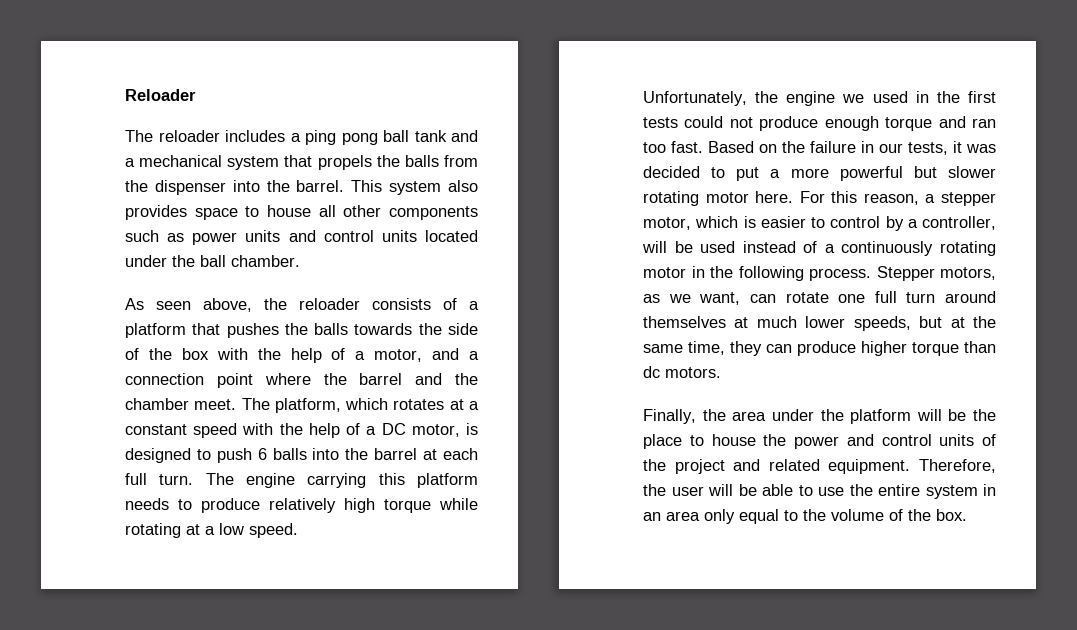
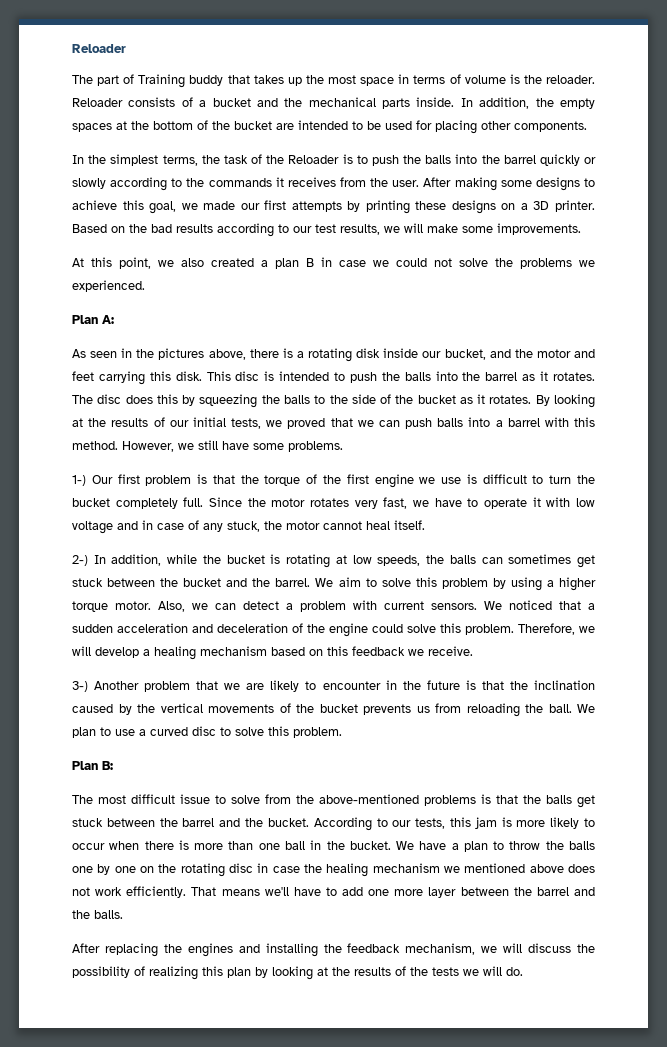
- The reloader includes a ping pong ball tank and a mechanical system that propels the balls from the dispenser into the barrel. This system also provides space to house all other components such as power units and control units located under the ball chamber.
- As seen above, the reloader consists of a platform that pushes the balls towards the side of the box with the help of a motor, and a connection point where the barrel and the chamber meet. The platform, which rotates at a constant speed with the help of a DC motor, is designed to push 6 balls into the barrel at each full turn. The engine carrying this platform needs to produce relatively high torque while rotating at a low speed.
- Unfortunately, the engine we used in the first tests could not produce enough torque and ran too fast. Based on the failure in our tests, it was decided to put a more powerful but slower rotating motor here. For this reason, a stepper motor, which is easier to control by a controller, will be used instead of a continuously rotating motor in the following process. Stepper motors, as we want, can rotate one full turn around themselves at much lower speeds, but at the same time, they can produce higher torque than dc motors.
- Finally, the area under the platform will be the place to house the power and control units of the project and related equipment. Therefore, the user will be able to use the entire system in an area only equal to the volume of the box.
+ The part of Training buddy that takes up the most space in terms of volume is the reloader. Reloader consists of a bucket and the mechanical parts inside. In addition, the empty spaces at the bottom of the bucket are intended to be used for placing other components.
+ In the simplest terms, the task of the Reloader is to push the balls into the barrel quickly or slowly according to the commands it receives from the user. After making some designs to achieve this goal, we made our first attempts by printing these designs on a 3D printer. Based on the bad results according to our test results, we will make some improvements.
+ At this point, we also created a plan B in case we could not solve the problems we experienced.
+ Plan A:
+ As seen in the pictures above, there is a rotating disk inside our bucket, and the motor and feet carrying this disk. This disc is intended to push the balls into the barrel as it rotates. The disc does this by squeezing the balls to the side of the bucket as it rotates. By looking at the results of our initial tests, we proved that we can push balls into a barrel with this method. However, we still have some problems.
+ 1-) Our first problem is that the torque of the first engine we use is difficult to turn the bucket completely full. Since the motor rotates very fast, we have to operate it with low voltage and in case of any stuck, the motor cannot heal itself.
+ 2-) In addition, while the bucket is rotating at low speeds, the balls can sometimes get stuck between the bucket and the barrel. We aim to solve this problem by using a higher torque motor. Also, we can detect a problem with current sensors. We noticed that a sudden acceleration and deceleration of the engine could solve this problem. Therefore, we will develop a healing mechanism based on this feedback we receive.
+ 3-) Another problem that we are likely to encounter in the future is that the inclination caused by the vertical movements of the bucket prevents us from reloading the ball. We plan to use a curved disc to solve this problem.
+ Plan B:
+ The most difficult issue to solve from the above-mentioned problems is that the balls get stuck between the barrel and the bucket. According to our tests, this jam is more likely to occur when there is more than one ball in the bucket. We have a plan to throw the balls one by one on the rotating disc in case the healing mechanism we mentioned above does not work efficiently. That means we'll have to add one more layer between the barrel and the balls.
+ After replacing the engines and installing the feedback mechanism, we will discuss the possibility of realizing this plan by looking at the results of the tests we will do.

